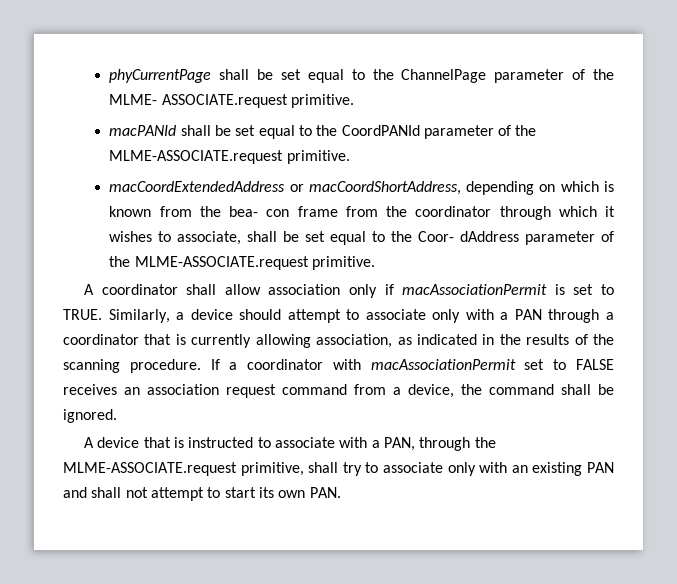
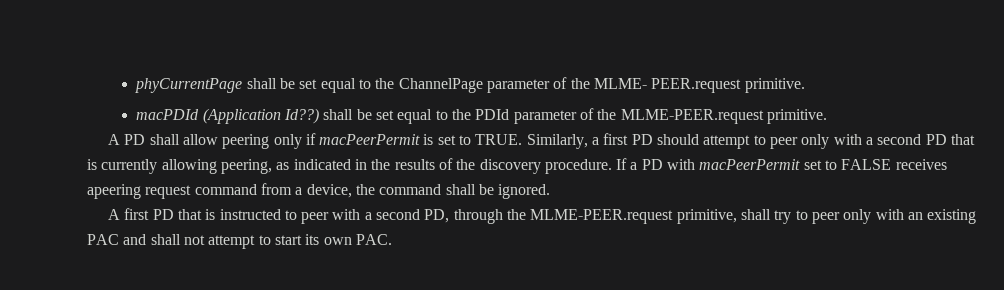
- phyCurrentPage shall be set equal to the ChannelPage parameter of the MLME- ASSOCIATE.request primitive.
- macPANId shall be set equal to the CoordPANId parameter of the MLME-ASSOCIATE.request primitive.
- macCoordExtendedAddress or macCoordShortAddress, depending on which is known from the bea- con frame from the coordinator through which it wishes to associate, shall be set equal to the Coor- dAddress parameter of the MLME-ASSOCIATE.request primitive.
+ phyCurrentPage shall be set equal to the ChannelPage parameter of the MLME- PEER.request primitive.
+ macPDId (Application Id??) shall be set equal to the PDId parameter of the MLME-PEER.request primitive.
- A coordinator shall allow association only if macAssociationPermit is set to TRUE.
+ A PD shall allow peering only if macPeerPermit is set to TRUE.
- Similarly, a device should attempt to associate only with a PAN through a coordinator that is currently allowing association, as indicated in the results of the scanning procedure.
+ Similarly, a first PD should attempt to peer only with a second PD that is currently allowing peering, as indicated in the results of the discovery procedure.
- If a coordinator with macAssociationPermit set to FALSE receives an association request command from a device, the command shall be ignored.
+ If a PD with macPeerPermit set to FALSE receives apeering request command from a device, the command shall be ignored.
- A device that is instructed to associate with a PAN, through the MLME-ASSOCIATE.request primitive, shall try to associate only with an existing PAN and shall not attempt to start its own PAN.
+ A first PD that is instructed to peer with a second PD, through the MLME-PEER.request primitive, shall try to peer only with an existing PAC and shall not attempt to start its own PAC.

